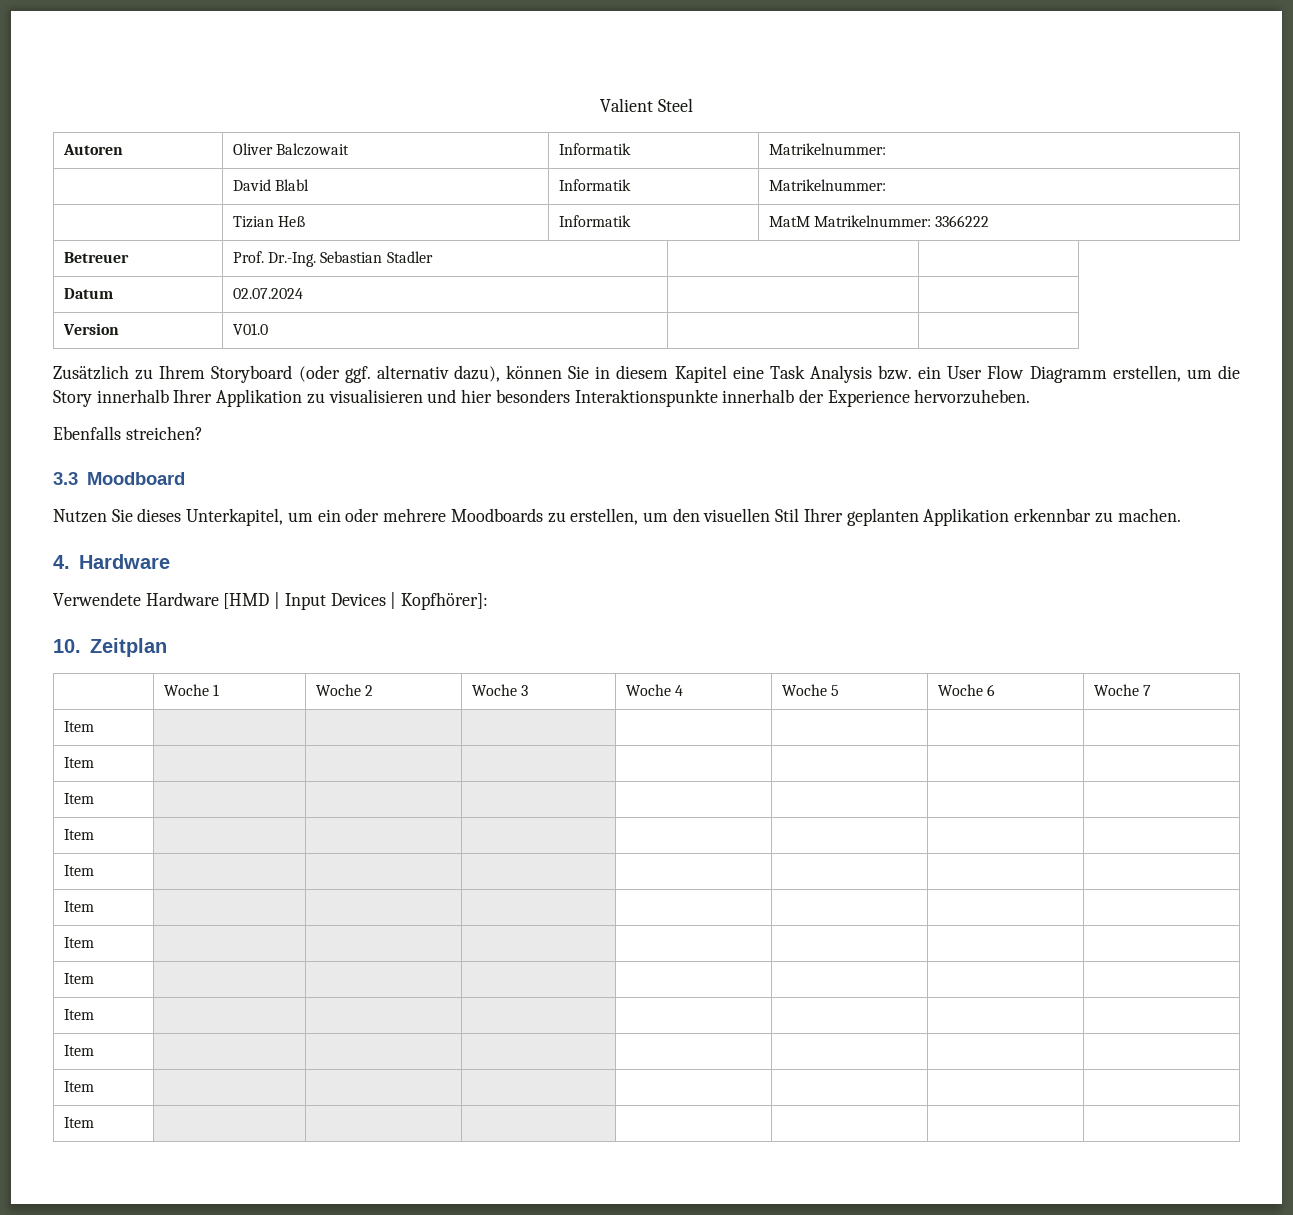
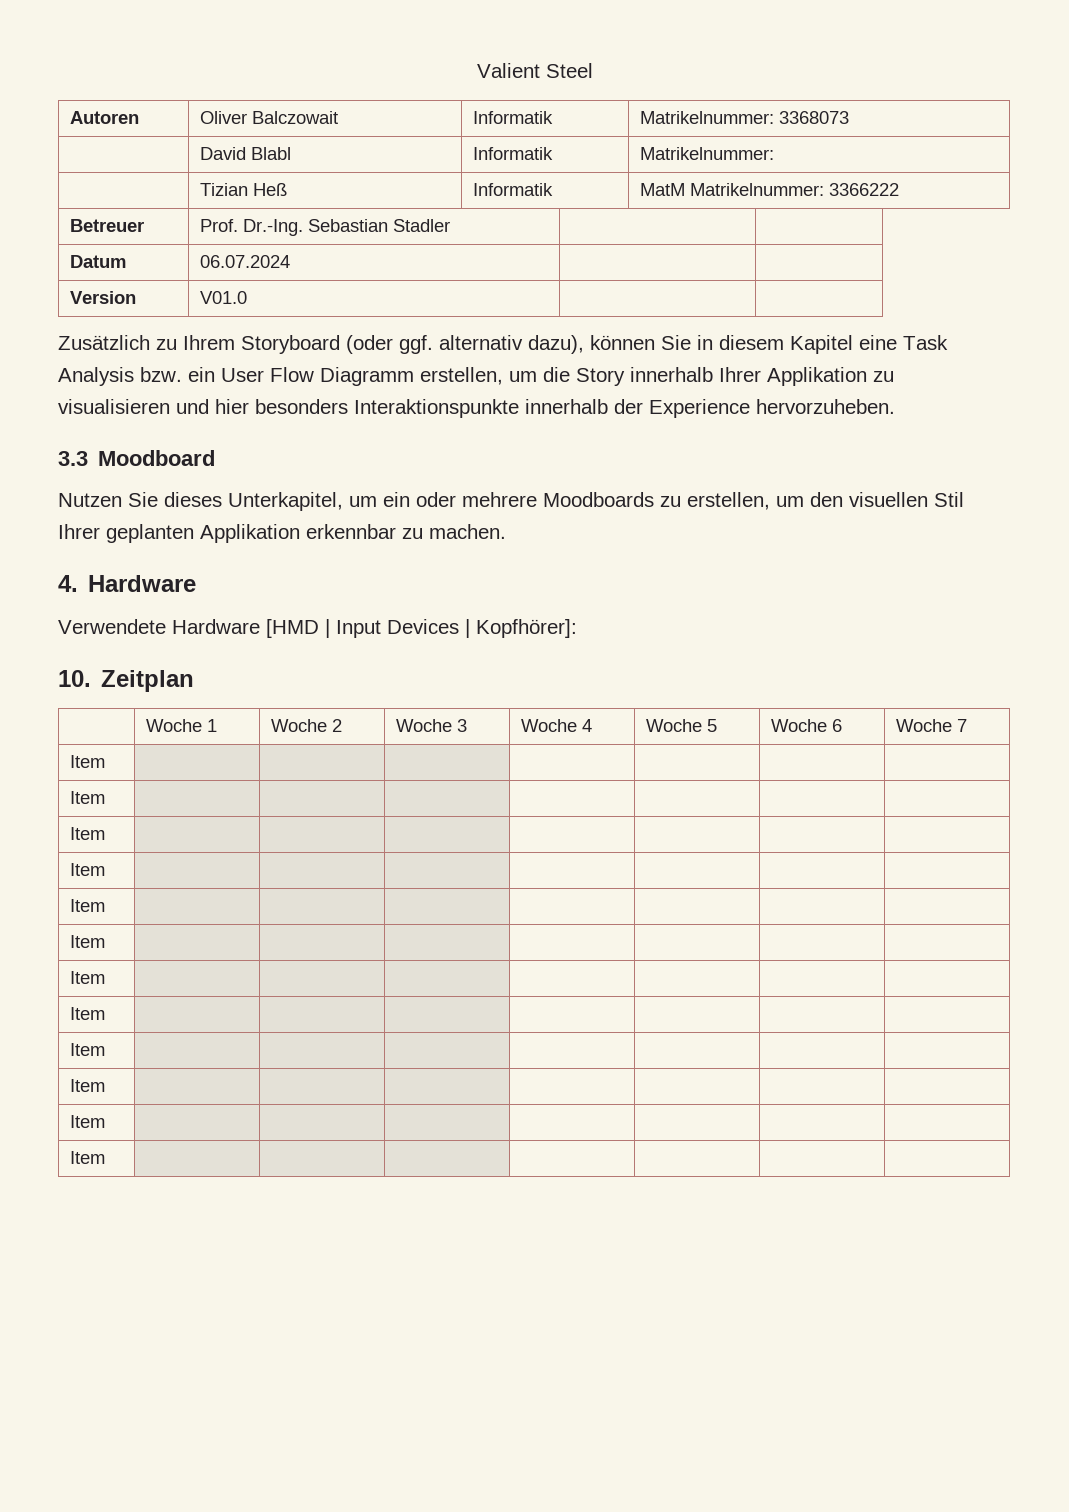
- Autoren | Oliver Balczowait | Informatik | Matrikelnummer:
+ Autoren | Oliver Balczowait | Informatik | Matrikelnummer: 3368073
- Datum | 02.07.2024 | |
+ Datum | 06.07.2024 | |
- Ebenfalls streichen?

